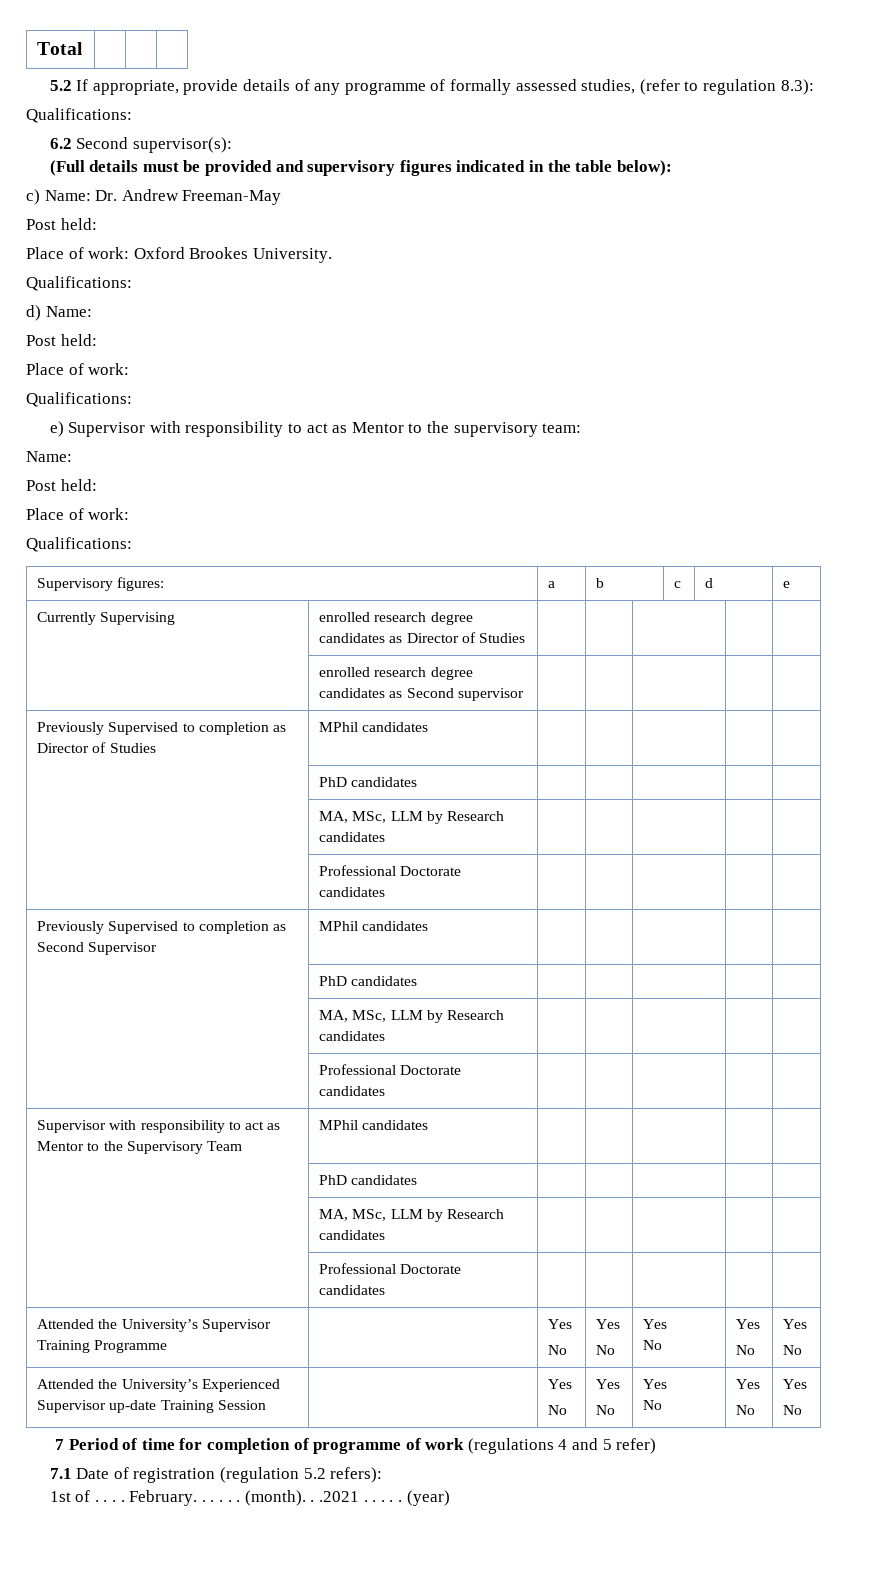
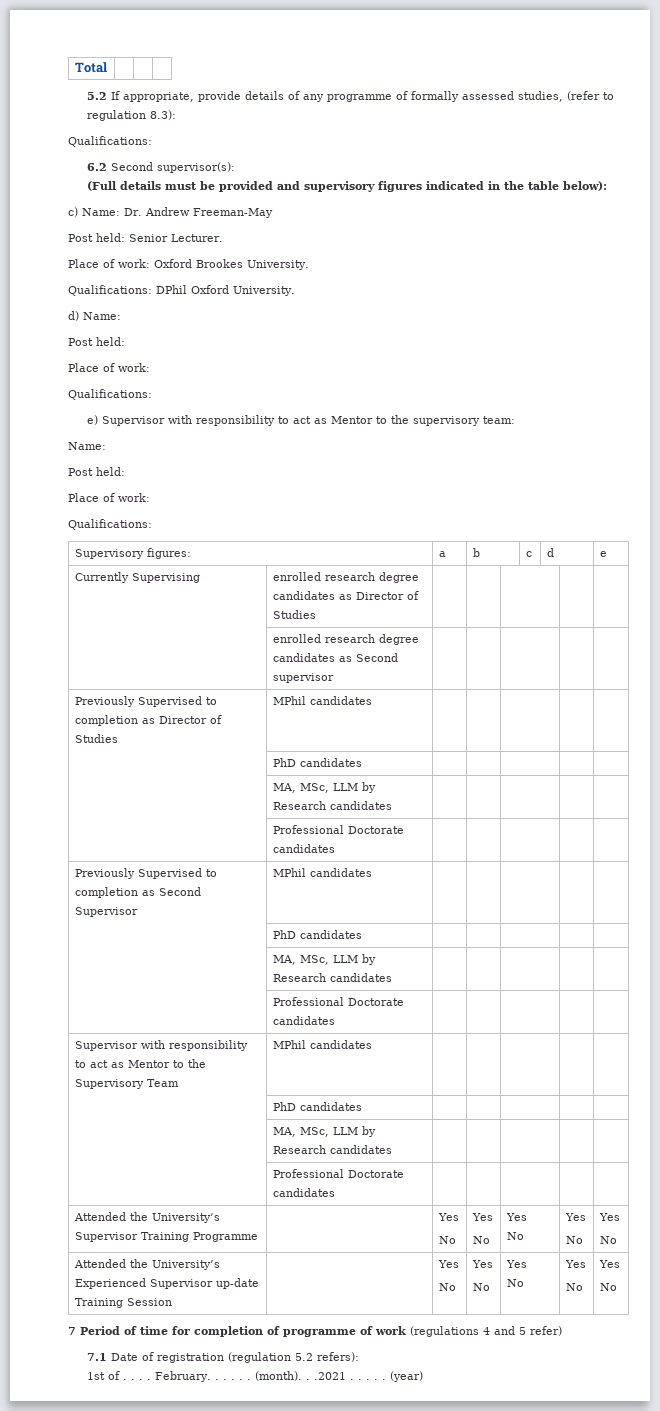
  c) Name: Dr. Andrew Freeman-May
- Post held:
+ Post held: Senior Lecturer.
  Place of work: Oxford Brookes University.
- Qualifications:
+ Qualifications: DPhil Oxford University.

